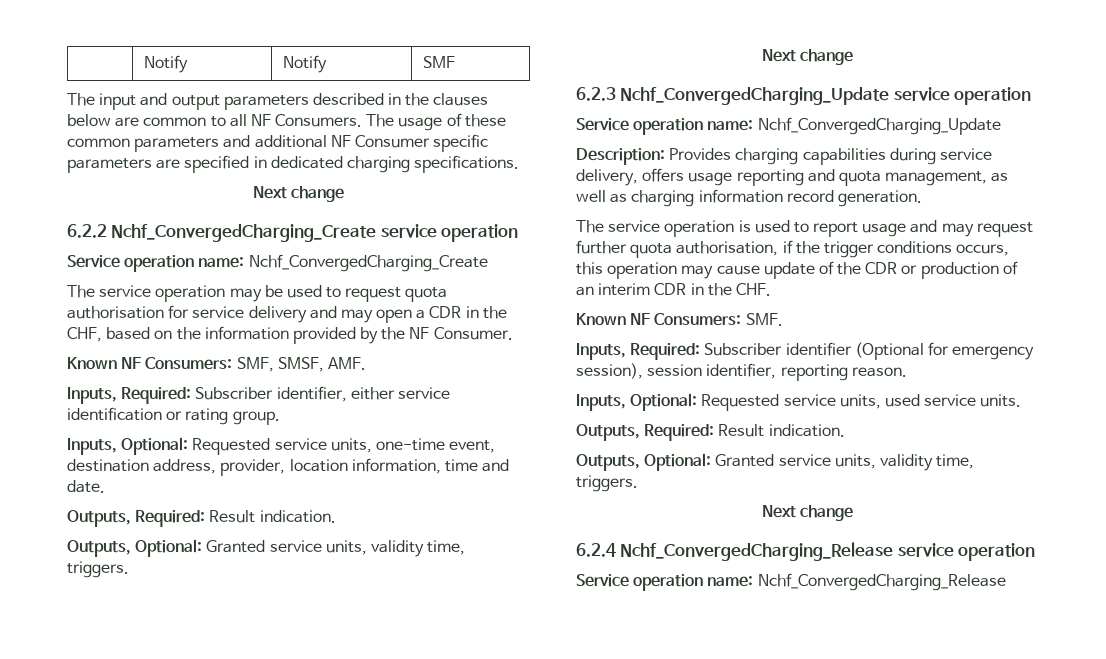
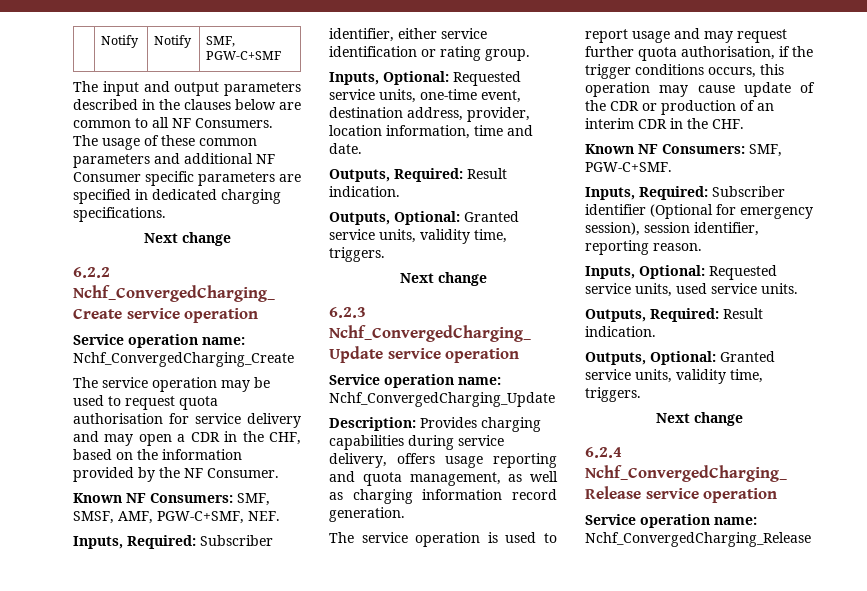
- | Notify | Notify | SMF
+ | Notify | Notify | SMF, PGW-C+SMF
- Known NF Consumers: SMF, SMSF, AMF.
+ Known NF Consumers: SMF, SMSF, AMF, PGW-C+SMF, NEF.
- Known NF Consumers: SMF.
+ Known NF Consumers: SMF, PGW-C+SMF.

